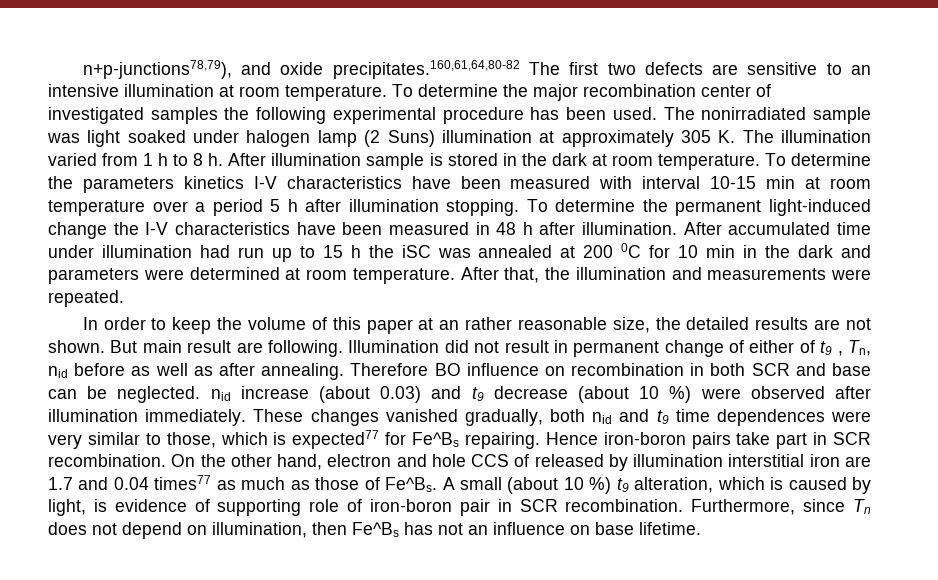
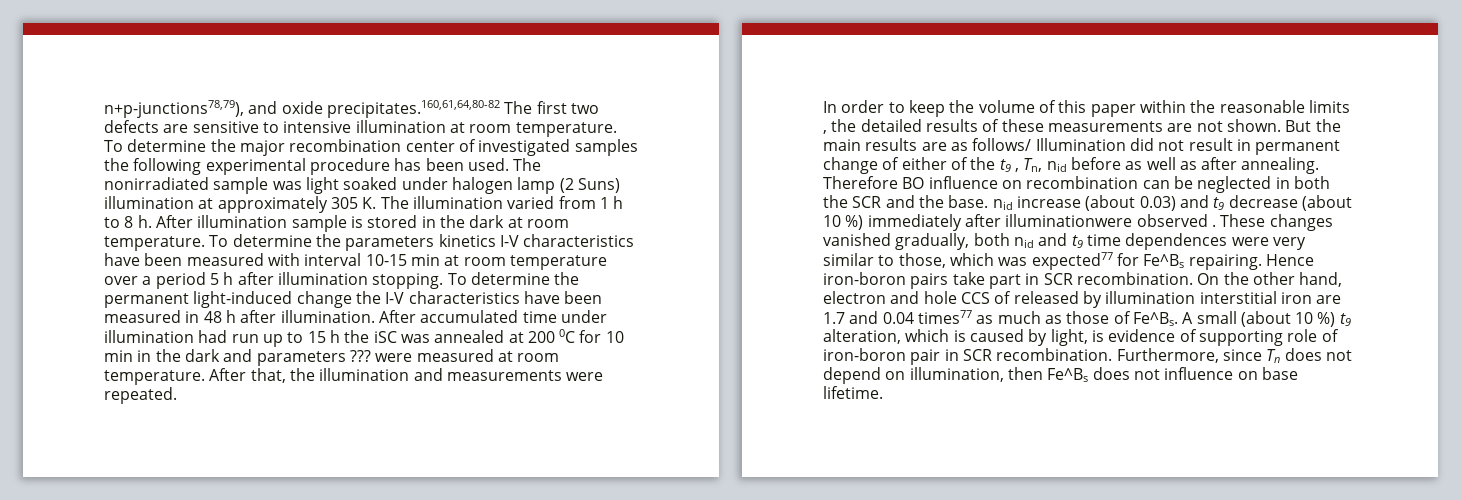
- n+p-junctions78,79), and oxide precipitates.160,61,64,80-82 The first two defects are sensitive to an intensive illumination at room temperature.
+ n+p-junctions78,79), and oxide precipitates.160,61,64,80-82 The first two defects are sensitive to intensive illumination at room temperature.
- After accumulated time under illumination had run up to 15 h the iSC was annealed at 200 0C for 10 min in the dark and parameters were determined at room temperature.
+ After accumulated time under illumination had run up to 15 h the iSC was annealed at 200 0C for 10 min in the dark and parameters ??? were measured at room temperature.
- In order to keep the volume of this paper at an rather reasonable size, the detailed results are not shown. But main result are following. Illumination did not result in permanent change of either of t9 , Tn, nid before as well as after annealing.
+ In order to keep the volume of this paper within the reasonable limits , the detailed results of these measurements are not shown. But the main results are as follows/ Illumination did not result in permanent change of either of the t9 , Tn, nid before as well as after annealing.
- Therefore BO influence on recombination in both SCR and base can be neglected. nid increase (about 0.03) and t9 decrease (about 10 %) were observed after illumination immediately.
+ Therefore BO influence on recombination can be neglected in both the SCR and the base. nid increase (about 0.03) and t9 decrease (about 10 %) immediately after illuminationwere observed .
- These changes vanished gradually, both nid and t9 time dependences were very similar to those, which is expected77 for Fe^Bs repairing.
+ These changes vanished gradually, both nid and t9 time dependences were very similar to those, which was expected77 for Fe^Bs repairing.
- Furthermore, since Tn does not depend on illumination, then Fe^Bs has not an influence on base lifetime.
+ Furthermore, since Tn does not depend on illumination, then Fe^Bs does not influence on base lifetime.

